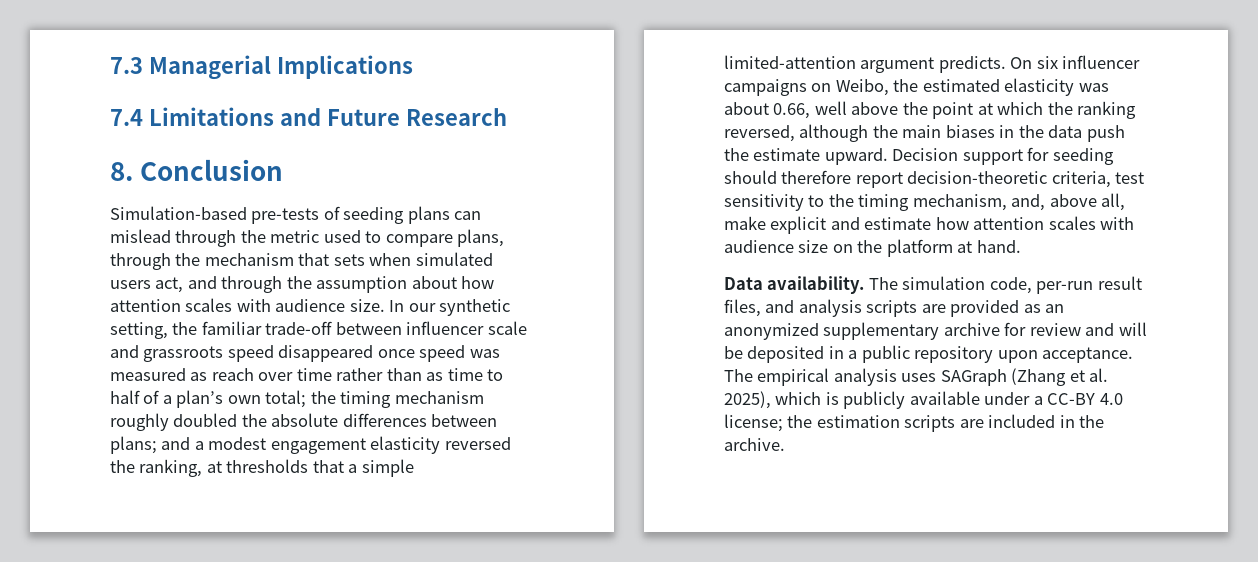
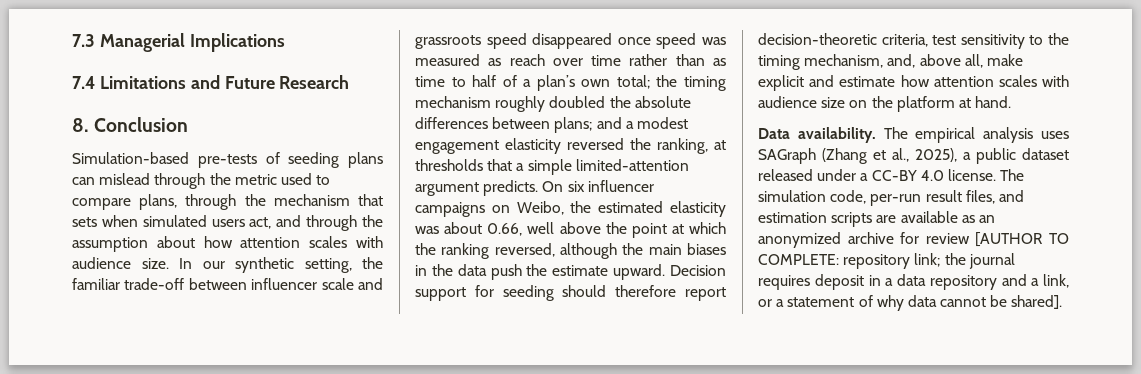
- The simulation code, per-run result files, and analysis scripts are provided as an anonymized supplementary archive for review and will be deposited in a public repository upon acceptance. The empirical analysis uses SAGraph (Zhang et al. 2025), which is publicly available under a CC-BY 4.0 license; the estimation scripts are included in the archive.
+ The empirical analysis uses SAGraph (Zhang et al., 2025), a public dataset released under a CC-BY 4.0 license. The simulation code, per-run result files, and estimation scripts are available as an anonymized archive for review [AUTHOR TO COMPLETE: repository link; the journal requires deposit in a data repository and a link, or a statement of why data cannot be shared].

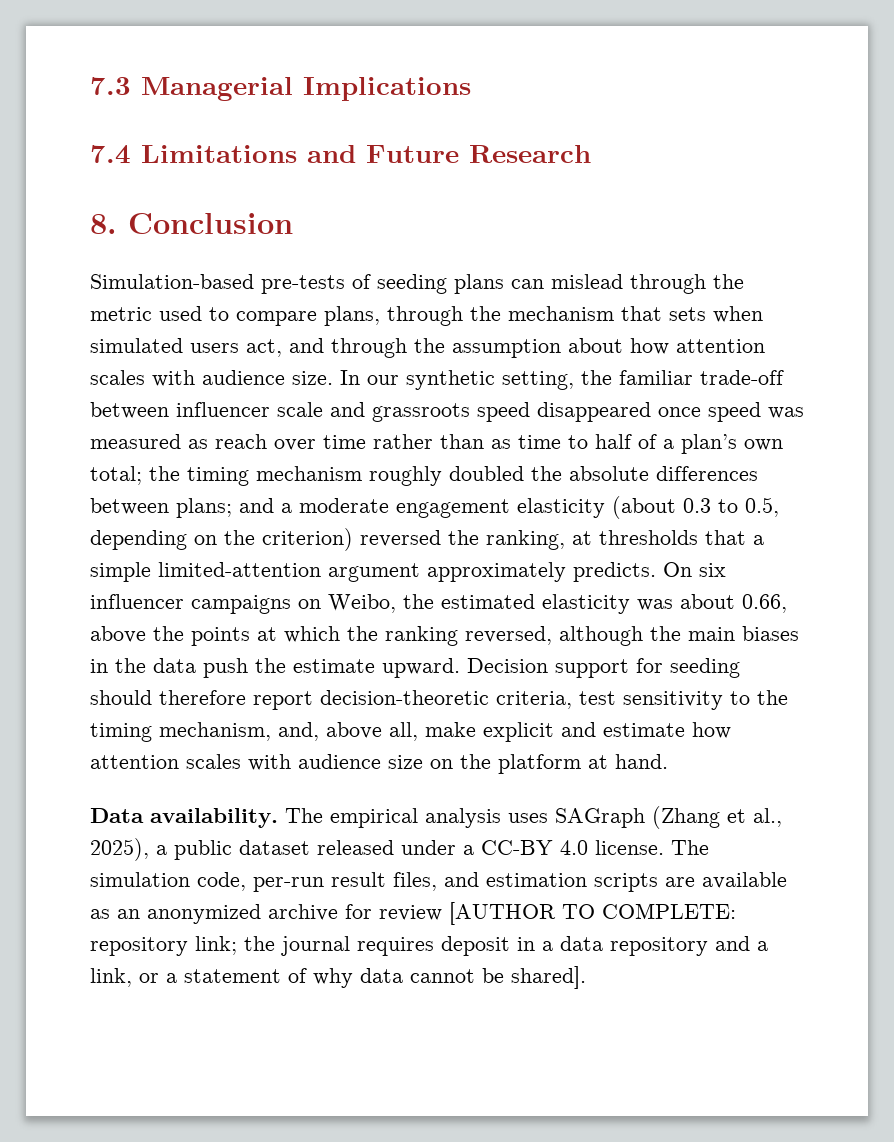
- In our synthetic setting, the familiar trade-off between influencer scale and grassroots speed disappeared once speed was measured as reach over time rather than as time to half of a plan’s own total; the timing mechanism roughly doubled the absolute differences between plans; and a modest engagement elasticity reversed the ranking, at thresholds that a simple limited-attention argument predicts.
+ In our synthetic setting, the familiar trade-off between influencer scale and grassroots speed disappeared once speed was measured as reach over time rather than as time to half of a plan’s own total; the timing mechanism roughly doubled the absolute differences between plans; and a moderate engagement elasticity (about 0.3 to 0.5, depending on the criterion) reversed the ranking, at thresholds that a simple limited-attention argument approximately predicts.
- On six influencer campaigns on Weibo, the estimated elasticity was about 0.66, well above the point at which the ranking reversed, although the main biases in the data push the estimate upward.
+ On six influencer campaigns on Weibo, the estimated elasticity was about 0.66, above the points at which the ranking reversed, although the main biases in the data push the estimate upward.

